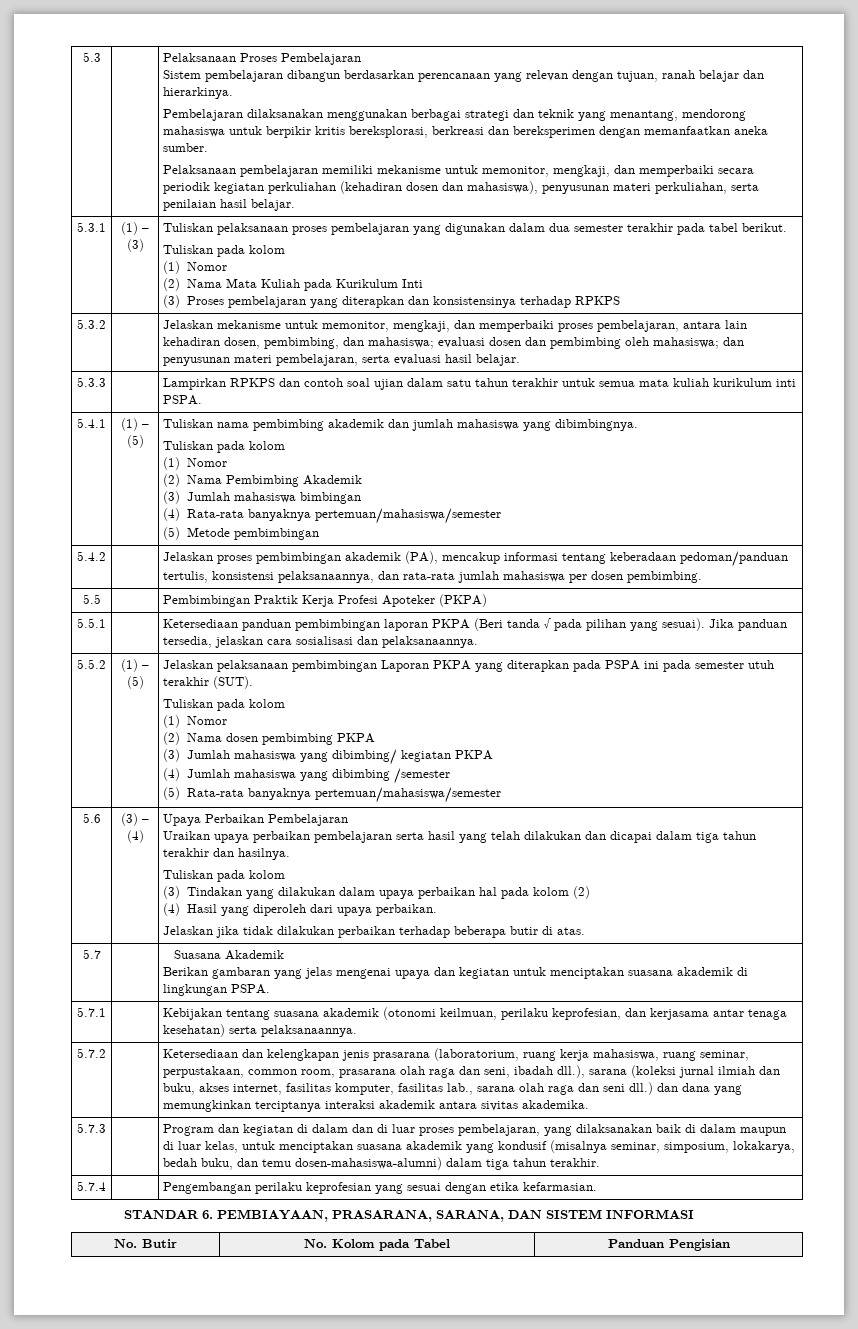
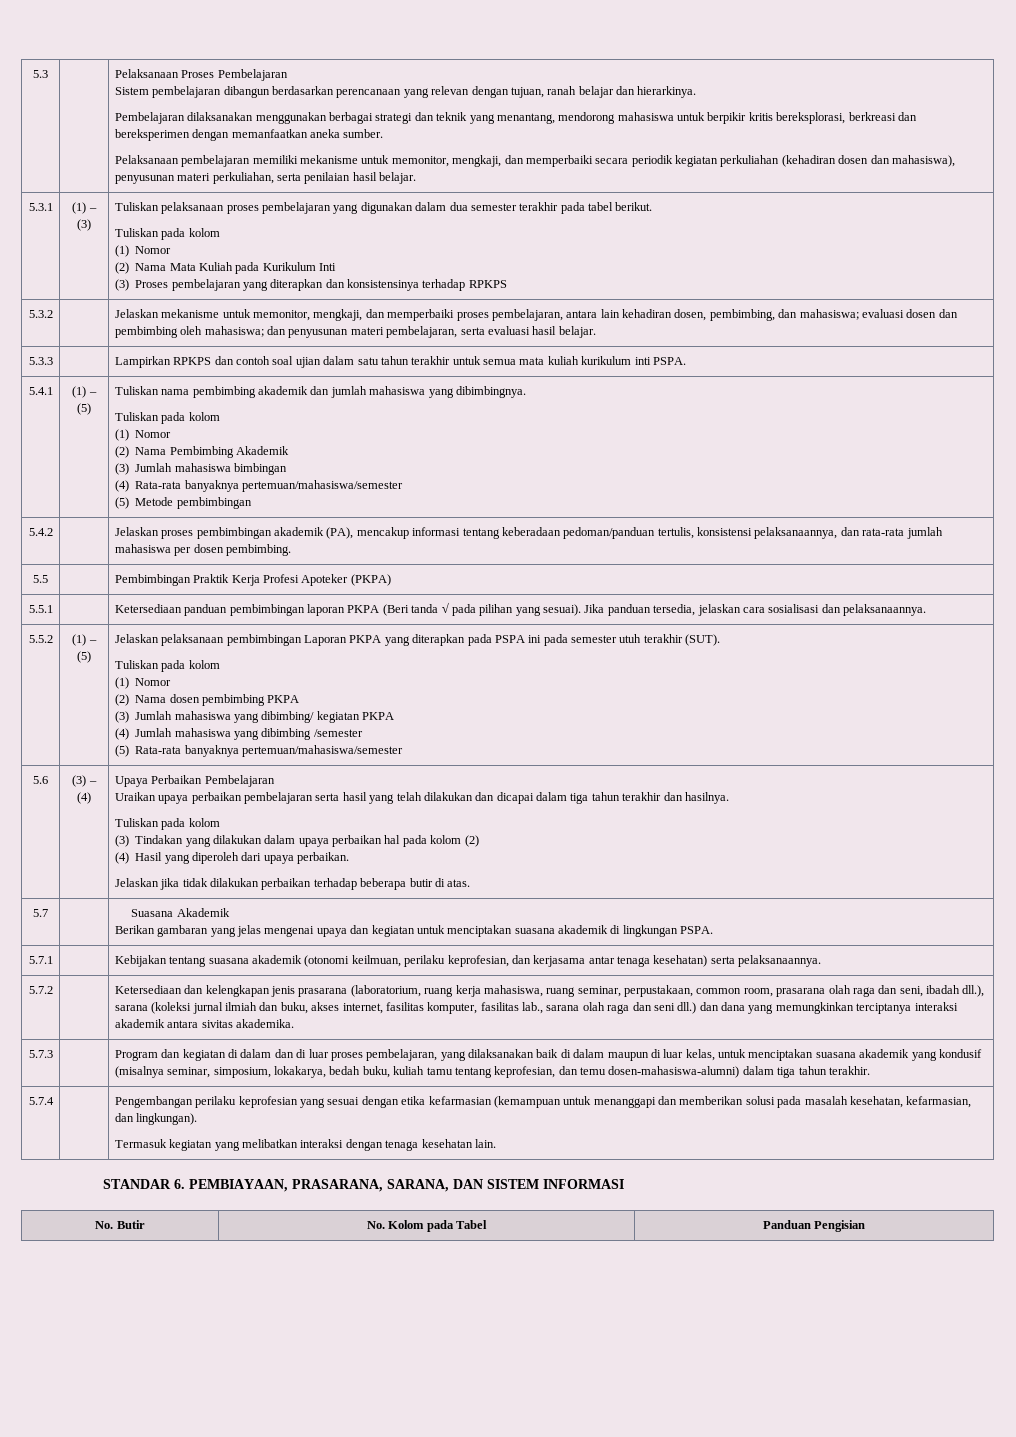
- Program dan kegiatan di dalam dan di luar proses pembelajaran, yang dilaksanakan baik di dalam maupun di luar kelas, untuk menciptakan suasana akademik yang kondusif (misalnya seminar, simposium, lokakarya, bedah buku, dan temu dosen-mahasiswa-alumni) dalam tiga tahun terakhir.
+ Program dan kegiatan di dalam dan di luar proses pembelajaran, yang dilaksanakan baik di dalam maupun di luar kelas, untuk menciptakan suasana akademik yang kondusif (misalnya seminar, simposium, lokakarya, bedah buku, kuliah tamu tentang keprofesian, dan temu dosen-mahasiswa-alumni) dalam tiga tahun terakhir.
- 5.7.4 | | Pengembangan perilaku keprofesian yang sesuai dengan etika kefarmasian.
+ 5.7.4 | | Pengembangan perilaku keprofesian yang sesuai dengan etika kefarmasian (kemampuan untuk menanggapi dan memberikan solusi pada masalah kesehatan, kefarmasian, dan lingkungan).
+ Termasuk kegiatan yang melibatkan interaksi dengan tenaga kesehatan lain.

